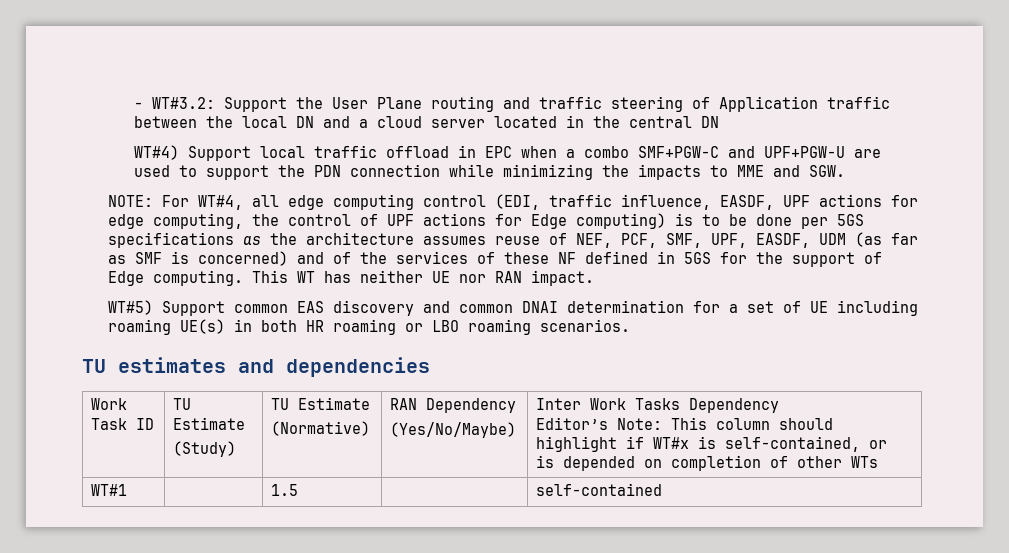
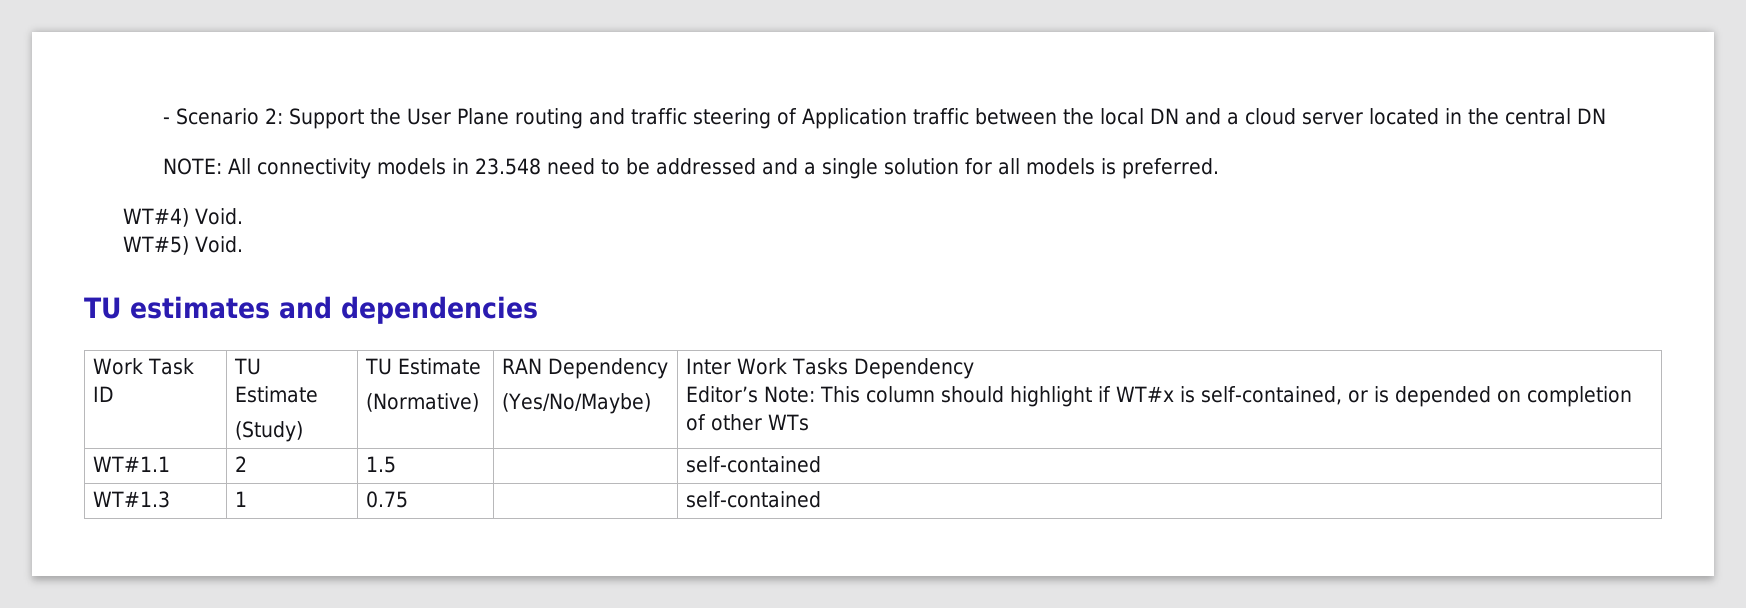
- - WT#3.2: Support the User Plane routing and traffic steering of Application traffic between the local DN and a cloud server located in the central DN
+ - Scenario 2: Support the User Plane routing and traffic steering of Application traffic between the local DN and a cloud server located in the central DN
- WT#4) Support local traffic offload in EPC when a combo SMF+PGW-C and UPF+PGW-U are used to support the PDN connection while minimizing the impacts to MME and SGW.
- NOTE: For WT#4, all edge computing control (EDI, traffic influence, EASDF, UPF actions for edge computing, the control of UPF actions for Edge computing) is to be done per 5GS specifications as the architecture assumes reuse of NEF, PCF, SMF, UPF, EASDF, UDM (as far as SMF is concerned) and of the services of these NF defined in 5GS for the support of Edge computing. This WT has neither UE nor RAN impact.
- WT#5) Support common EAS discovery and common DNAI determination for a set of UE including roaming UE(s) in both HR roaming or LBO roaming scenarios.
+ NOTE: All connectivity models in 23.548 need to be addressed and a single solution for all models is preferred.
+ WT#4) Void.
+ WT#5) Void.
- WT#1 | | 1.5 | | self-contained
+ WT#1.1 | 2 | 1.5 | | self-contained
+ WT#1.3 | 1 | 0.75 | | self-contained

